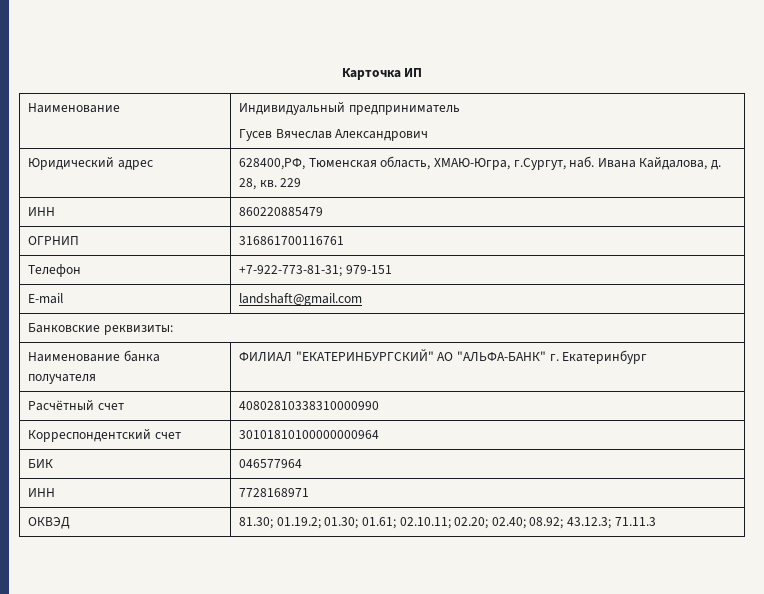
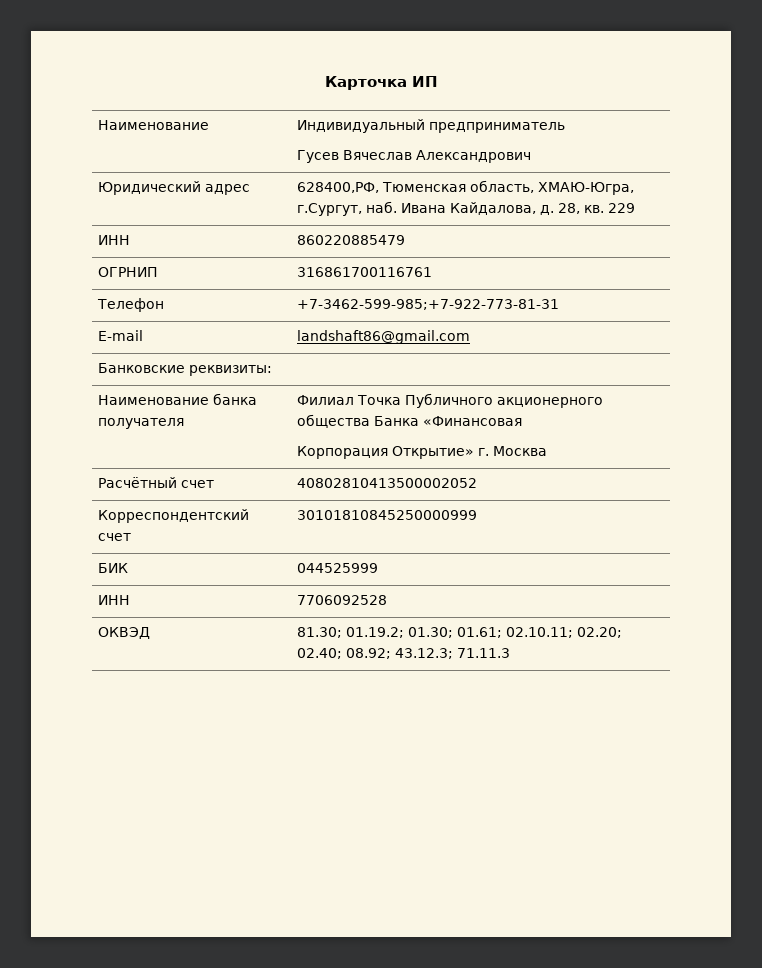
- Телефон | +7-922-773-81-31; 979-151
+ Телефон | +7-3462-599-985;+7-922-773-81-31
- E-mail | landshaft@gmail.com
+ E-mail | landshaft86@gmail.com
- Наименование банка получателя | ФИЛИАЛ "ЕКАТЕРИНБУРГСКИЙ" АО "АЛЬФА-БАНК" г. Екатеринбург
+ Наименование банка получателя | Филиал Точка Публичного акционерного общества Банка «Финансовая
+ Корпорация Открытие» г. Москва
- Расчётный счет | 40802810338310000990
+ Расчётный счет | 40802810413500002052
- Корреспондентский счет | 30101810100000000964
+ Корреспондентский счет | 30101810845250000999
- БИК | 046577964
- ИНН | 7728168971
+ БИК | 044525999
+ ИНН | 7706092528

